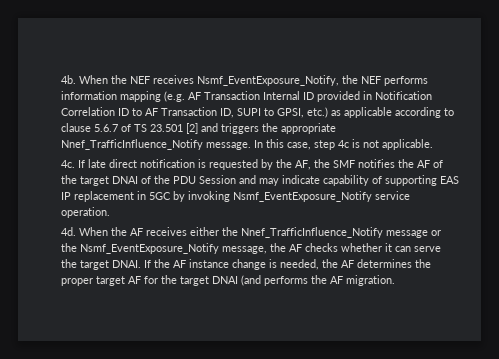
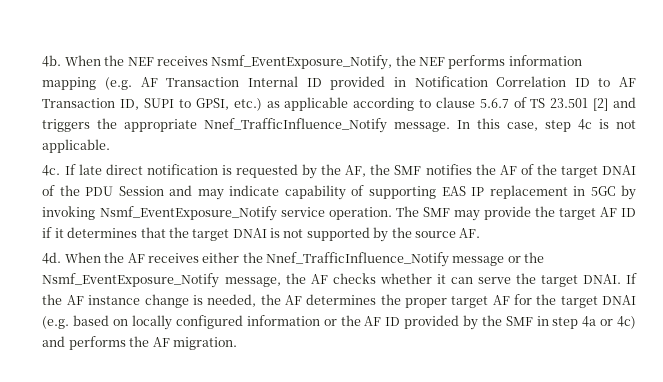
+ The SMF may provide the target AF ID if it determines that the target DNAI is not supported by the source AF.
- If the AF instance change is needed, the AF determines the proper target AF for the target DNAI (and performs the AF migration.
+ If the AF instance change is needed, the AF determines the proper target AF for the target DNAI (e.g. based on locally configured information or the AF ID provided by the SMF in step 4a or 4c) and performs the AF migration.

